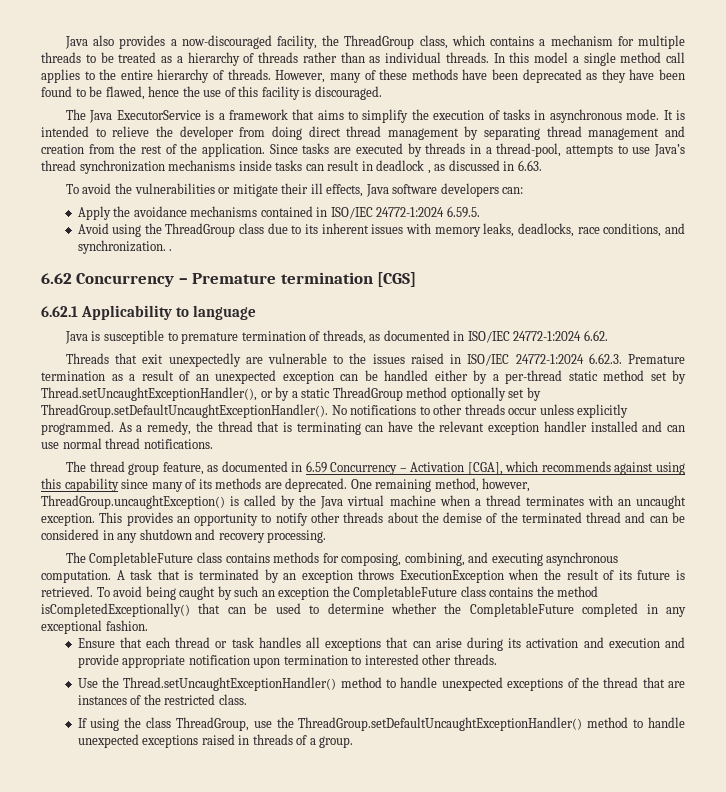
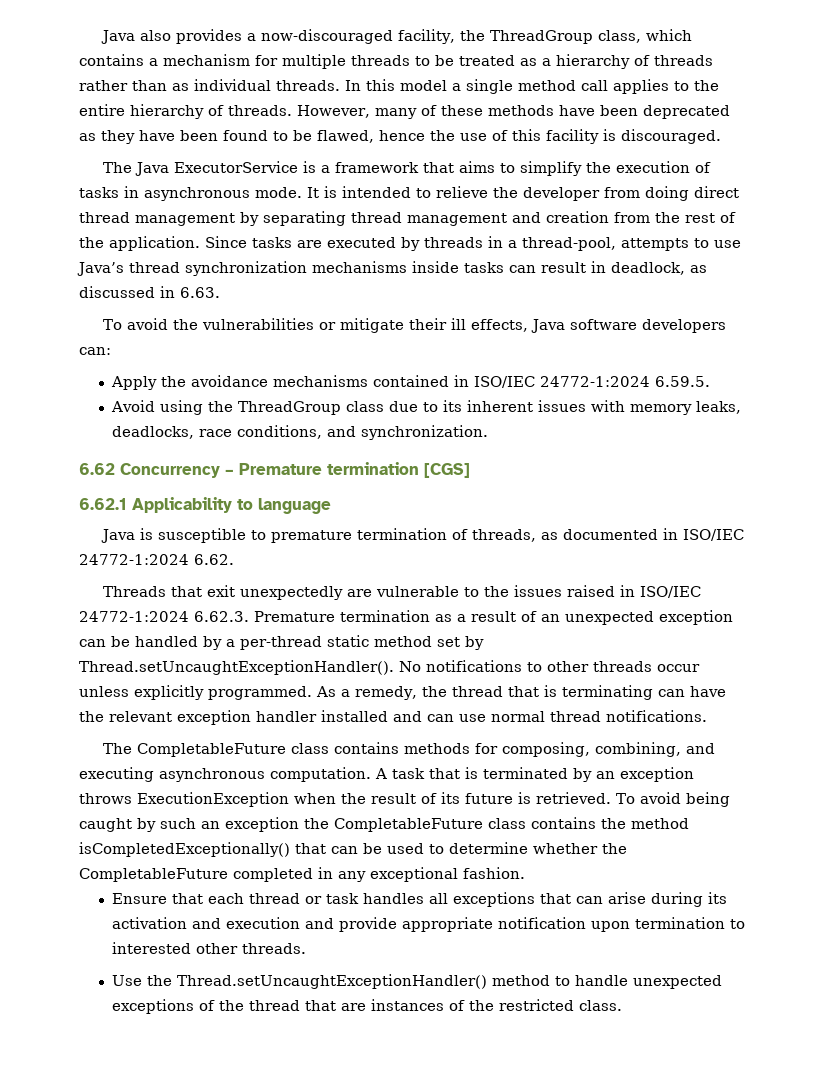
- Since tasks are executed by threads in a thread-pool, attempts to use Java’s thread synchronization mechanisms inside tasks can result in deadlock , as discussed in 6.63.
+ Since tasks are executed by threads in a thread-pool, attempts to use Java’s thread synchronization mechanisms inside tasks can result in deadlock, as discussed in 6.63.
- Avoid using the ThreadGroup class due to its inherent issues with memory leaks, deadlocks, race conditions, and synchronization. .
+ Avoid using the ThreadGroup class due to its inherent issues with memory leaks, deadlocks, race conditions, and synchronization.
- Threads that exit unexpectedly are vulnerable to the issues raised in ISO/IEC 24772-1:2024 6.62.3. Premature termination as a result of an unexpected exception can be handled either by a per-thread static method set by Thread.setUncaughtExceptionHandler(), or by a static ThreadGroup method optionally set by ThreadGroup.setDefaultUncaughtExceptionHandler(). No notifications to other threads occur unless explicitly programmed.
+ Threads that exit unexpectedly are vulnerable to the issues raised in ISO/IEC 24772-1:2024 6.62.3. Premature termination as a result of an unexpected exception can be handled by a per-thread static method set by Thread.setUncaughtExceptionHandler(). No notifications to other threads occur unless explicitly programmed.
- The thread group feature, as documented in 6.59 Concurrency – Activation [CGA], which recommends against using this capability since many of its methods are deprecated. One remaining method, however, ThreadGroup.uncaughtException() is called by the Java virtual machine when a thread terminates with an uncaught exception. This provides an opportunity to notify other threads about the demise of the terminated thread and can be considered in any shutdown and recovery processing.
- If using the class ThreadGroup, use the ThreadGroup.setDefaultUncaughtExceptionHandler() method to handle unexpected exceptions raised in threads of a group.

